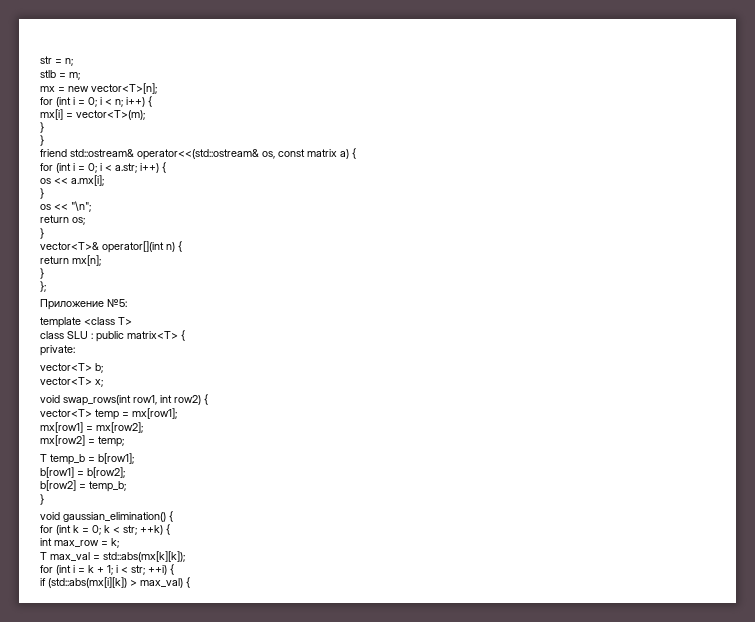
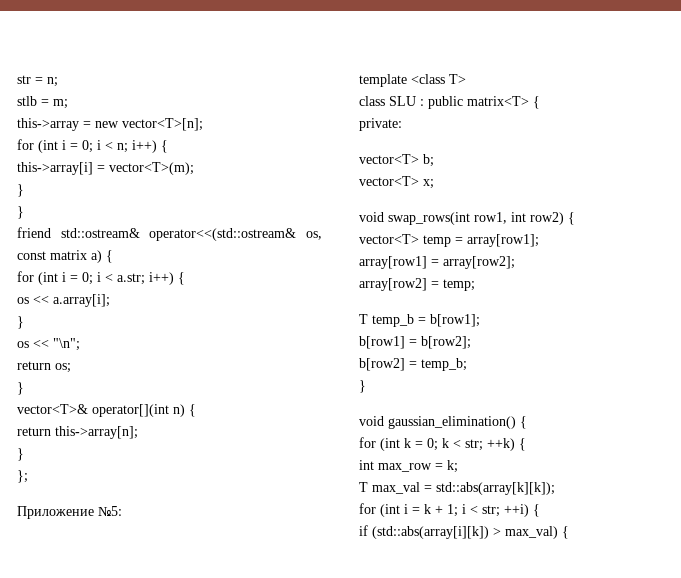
- mx = new vector<T>[n];
+ this->array = new vector<T>[n];
- mx[i] = vector<T>(m);
+ this->array[i] = vector<T>(m);
- os << a.mx[i];
+ os << a.array[i];
- return mx[n];
+ return this->array[n];
- vector<T> temp = mx[row1];
- mx[row1] = mx[row2];
- mx[row2] = temp;
+ vector<T> temp = array[row1];
+ array[row1] = array[row2];
+ array[row2] = temp;
- T max_val = std::abs(mx[k][k]);
+ T max_val = std::abs(array[k][k]);
- if (std::abs(mx[i][k]) > max_val) {
+ if (std::abs(array[i][k]) > max_val) {

